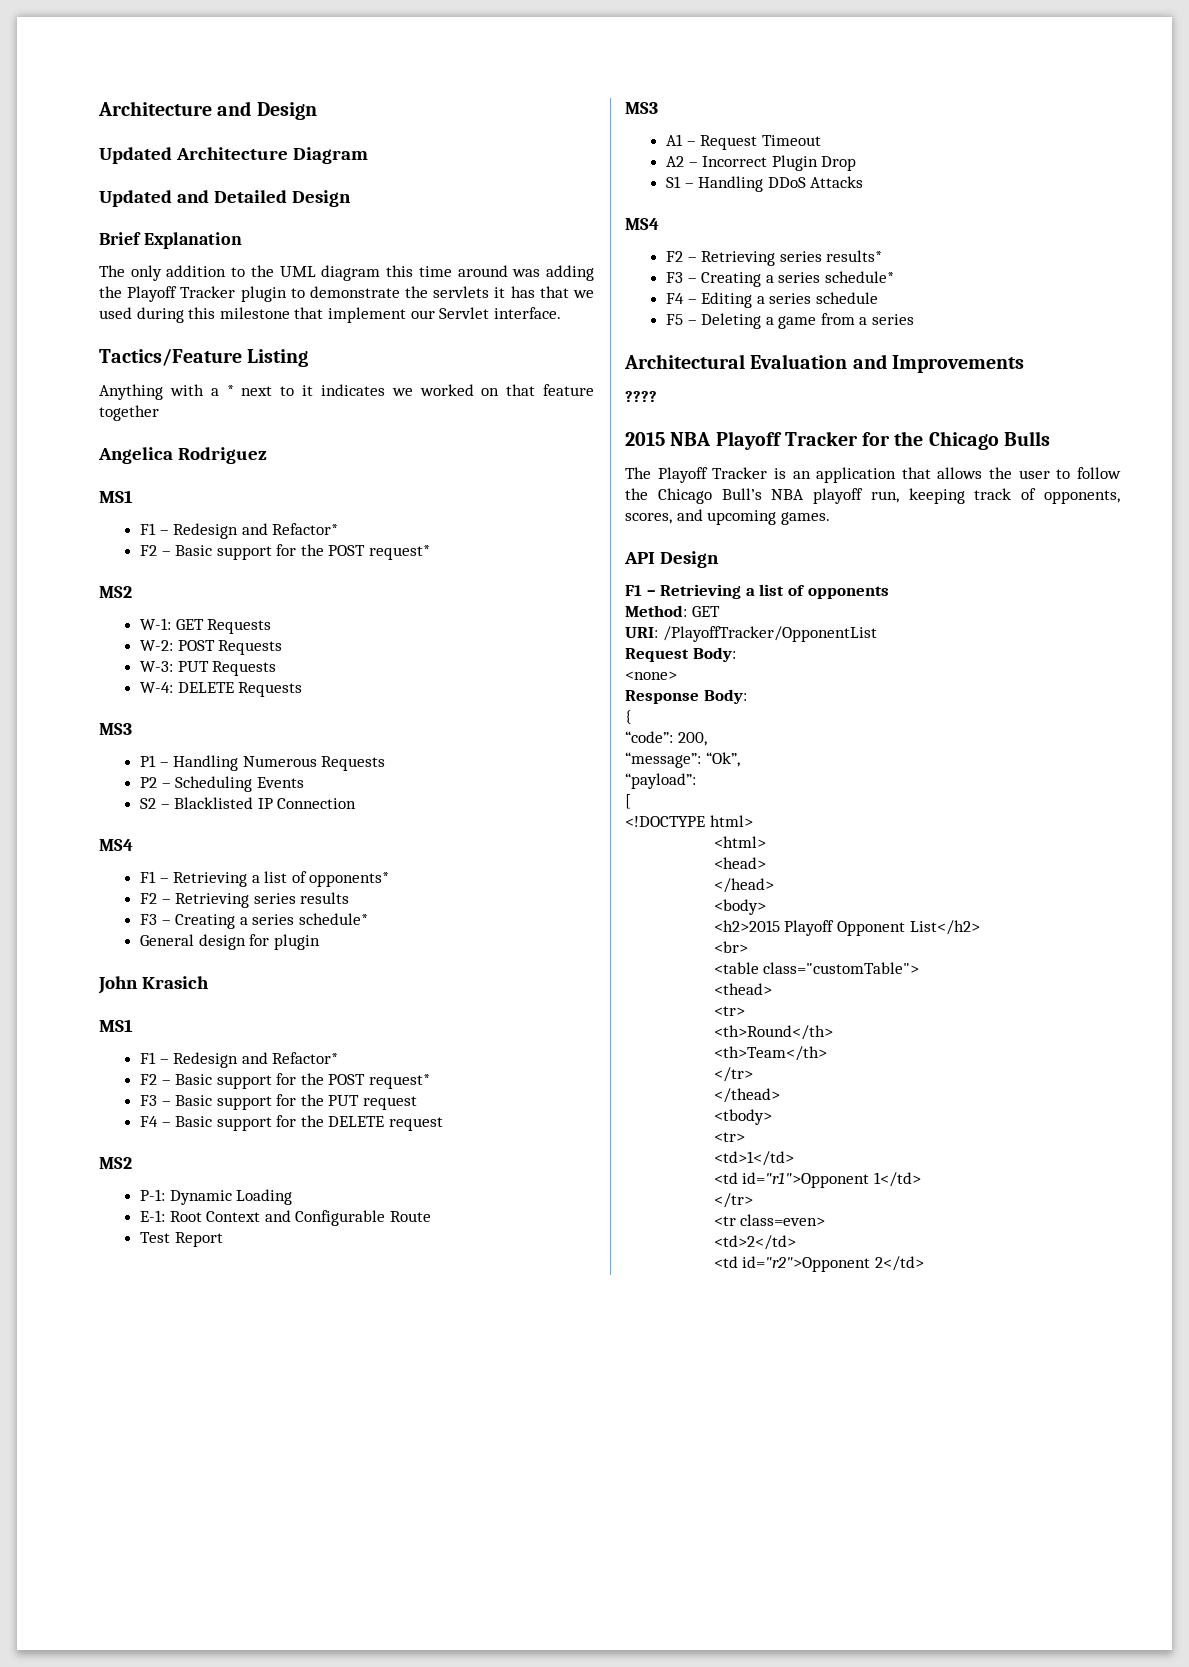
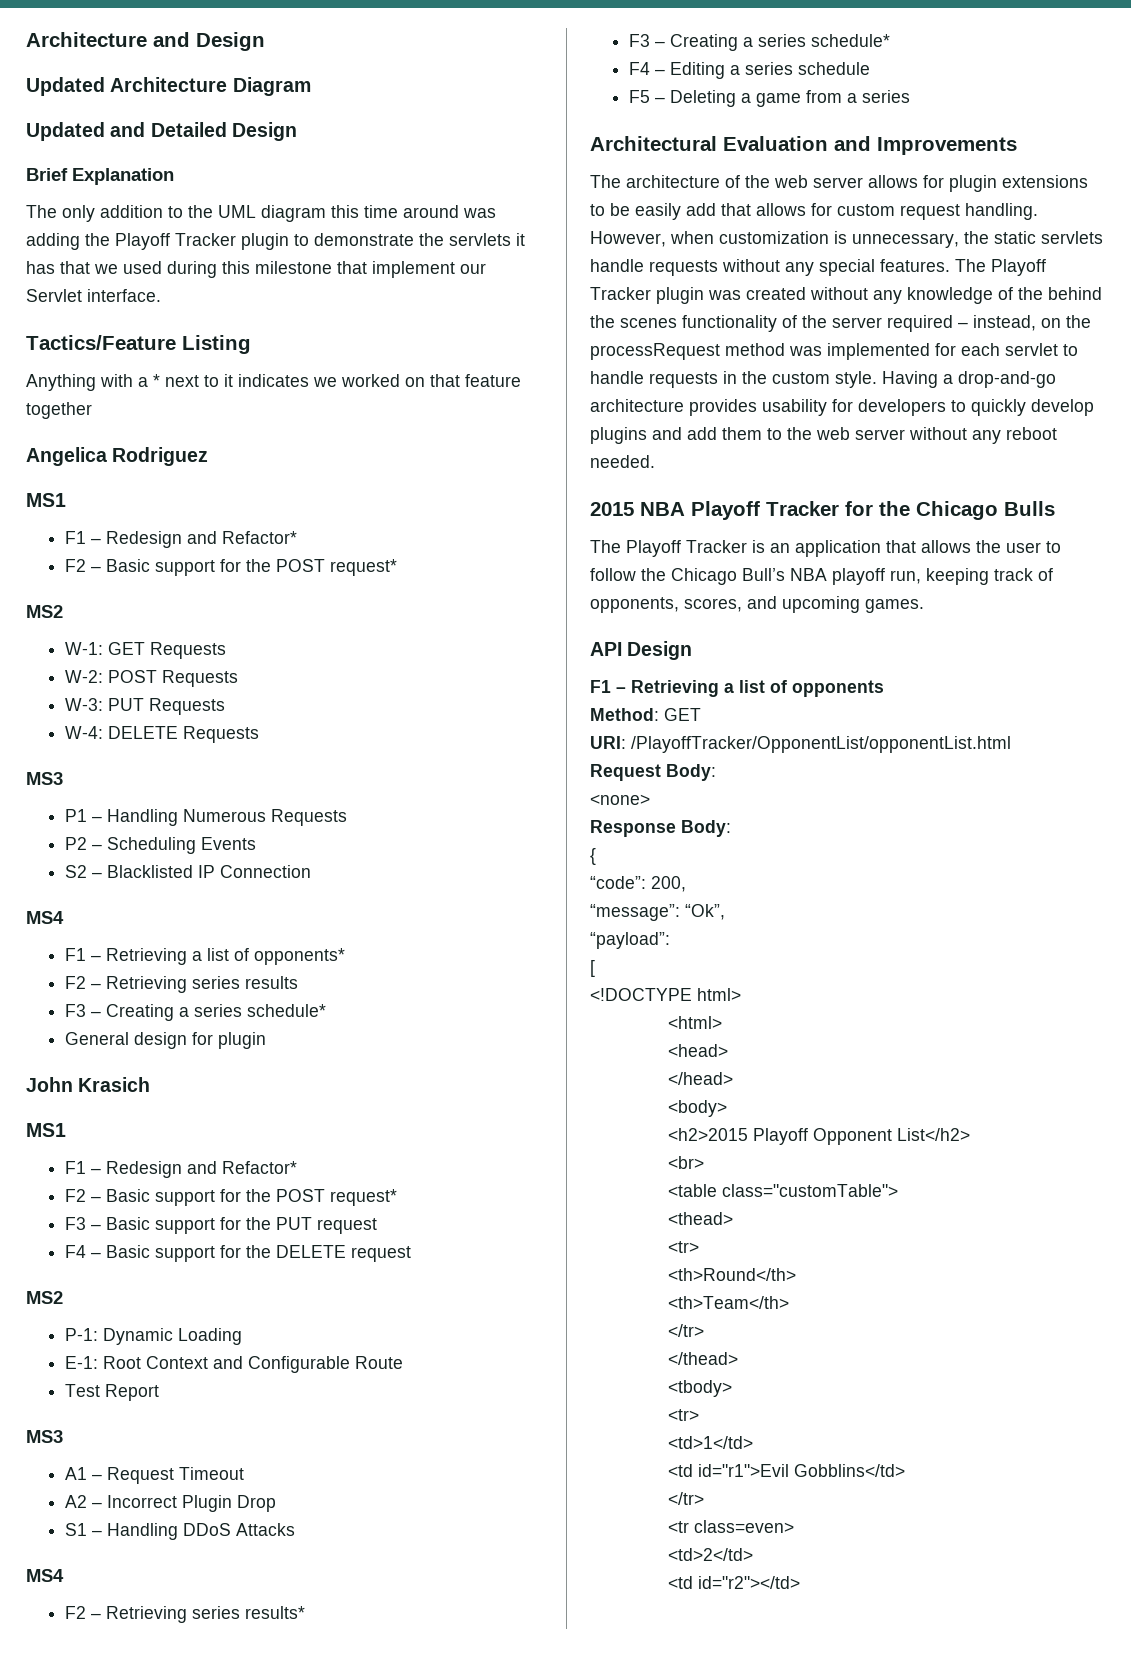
- ????
+ The architecture of the web server allows for plugin extensions to be easily add that allows for custom request handling. However, when customization is unnecessary, the static servlets handle requests without any special features. The Playoff Tracker plugin was created without any knowledge of the behind the scenes functionality of the server required – instead, on the processRequest method was implemented for each servlet to handle requests in the custom style. Having a drop-and-go architecture provides usability for developers to quickly develop plugins and add them to the web server without any reboot needed.
- URI: /PlayoffTracker/OpponentList
+ URI: /PlayoffTracker/OpponentList/opponentList.html
- <td id="r1">Opponent 1</td>
+ <td id="r1">Evil Gobblins</td>
- <td id="r2">Opponent 2</td>
+ <td id="r2"></td>

